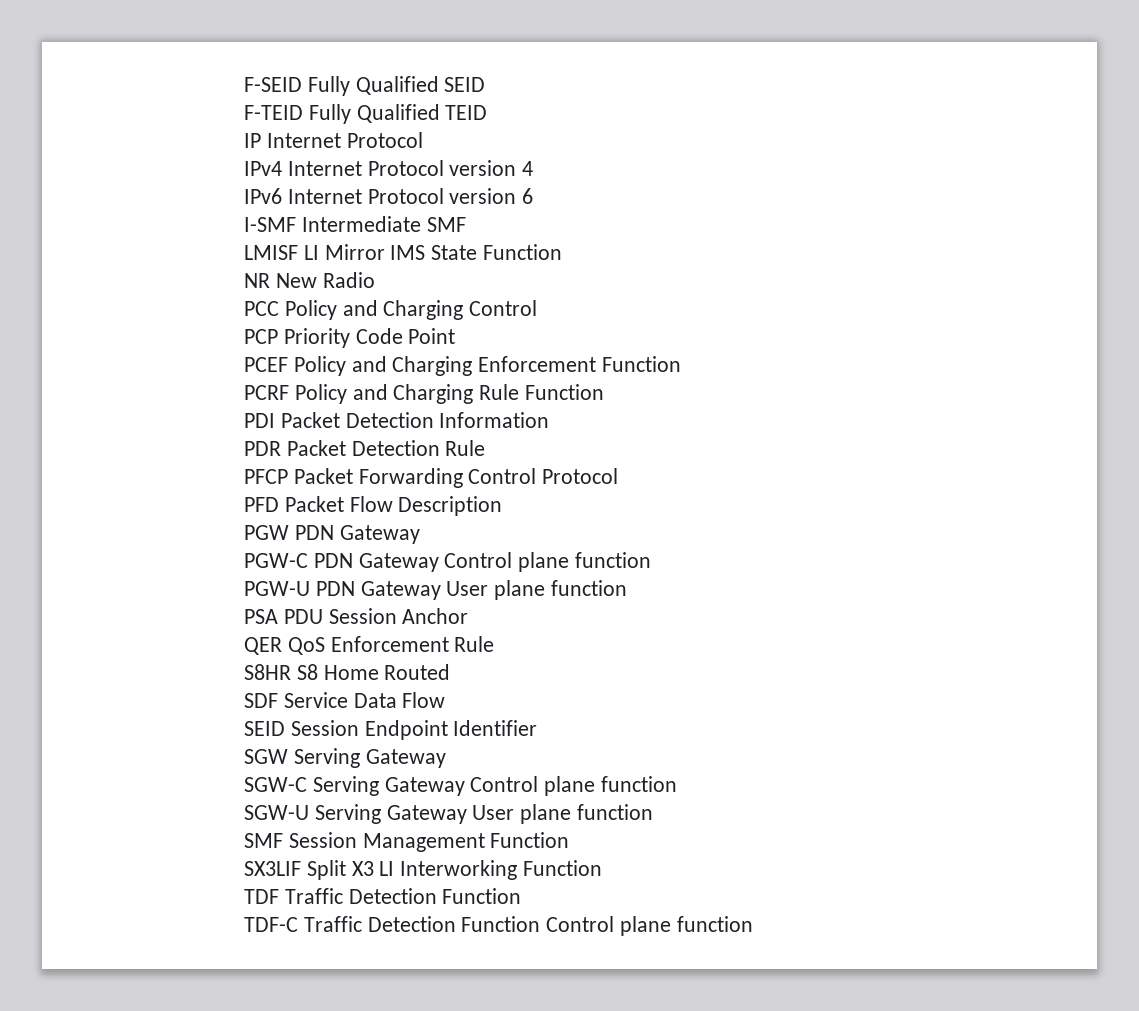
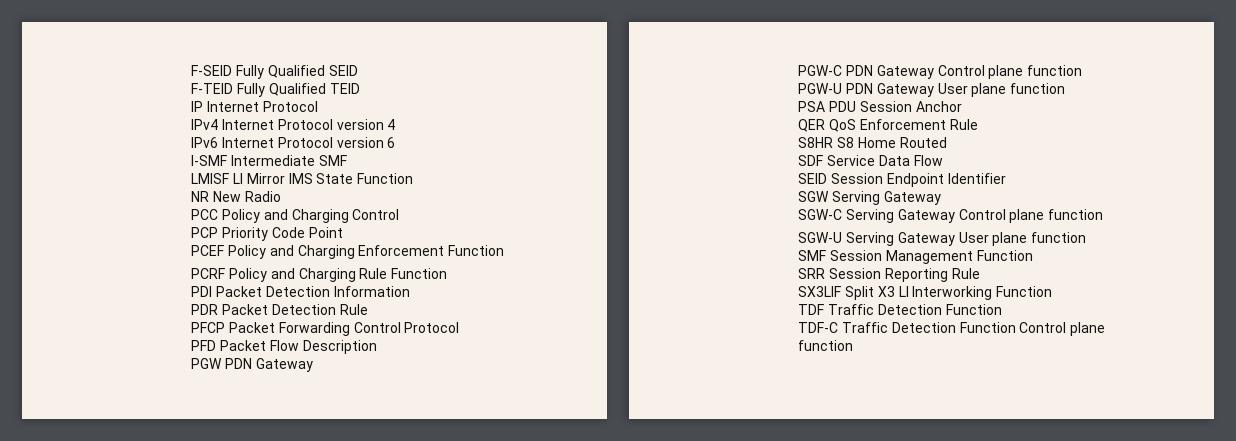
+ SRR Session Reporting Rule

